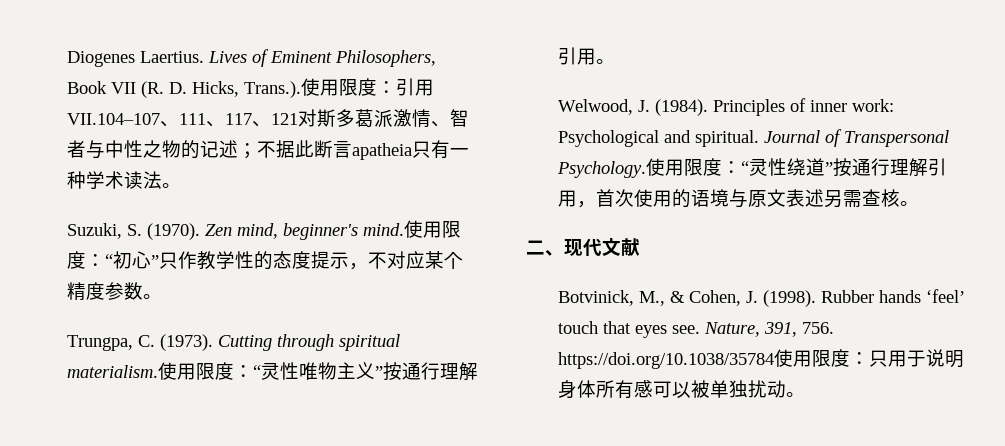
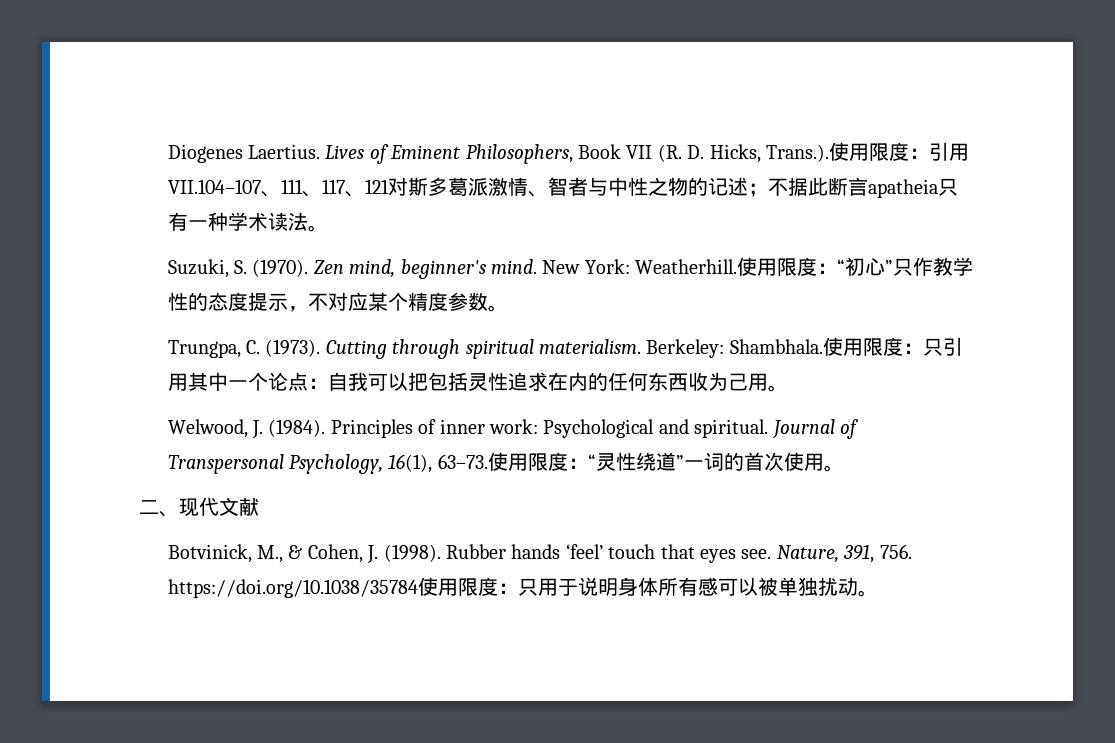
+ New York: Weatherhill.
- 使用限度：“灵性唯物主义”按通行理解引用。
+ Berkeley: Shambhala.使用限度：只引用其中一个论点：自我可以把包括灵性追求在内的任何东西收为己用。
- Journal of Transpersonal Psychology.
+ Journal of Transpersonal Psychology, 16(1), 63–73.
- 使用限度：“灵性绕道”按通行理解引用，首次使用的语境与原文表述另需查核。
+ 使用限度：“灵性绕道”一词的首次使用。

